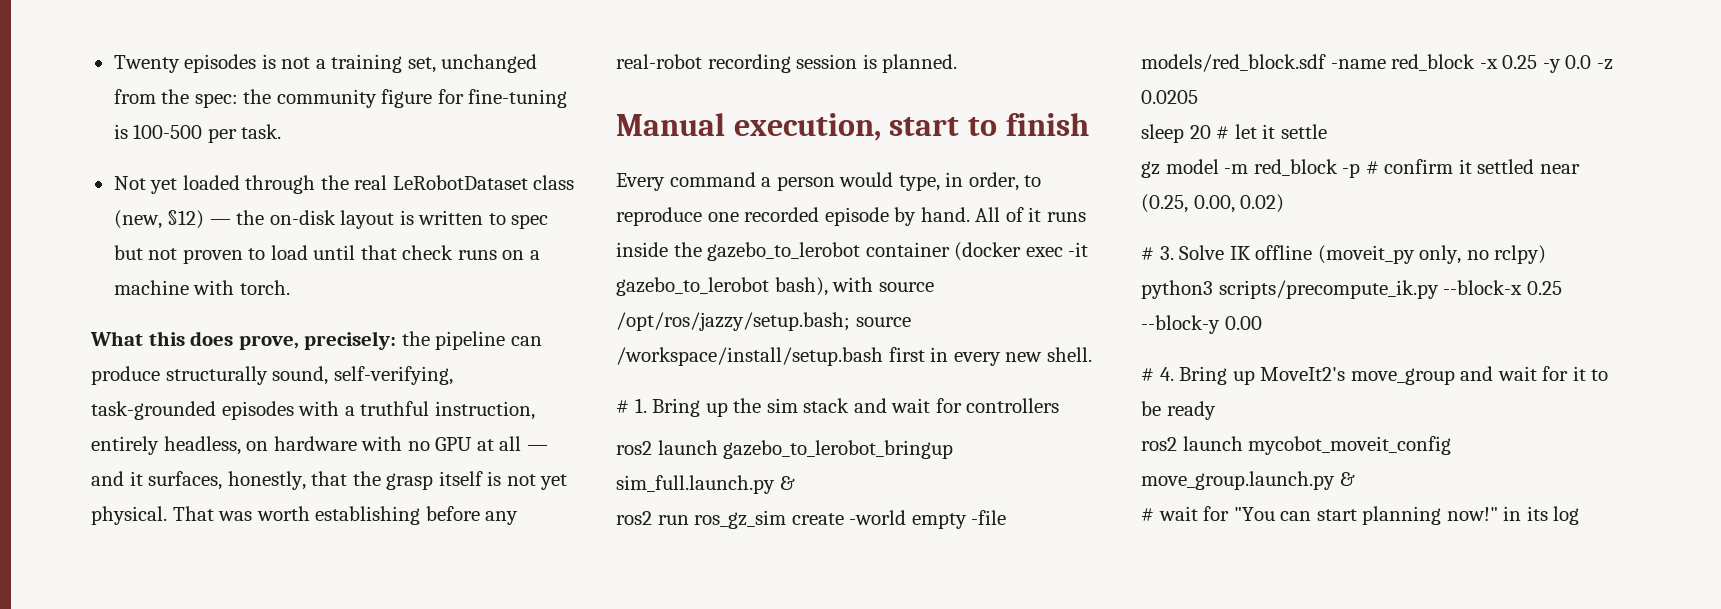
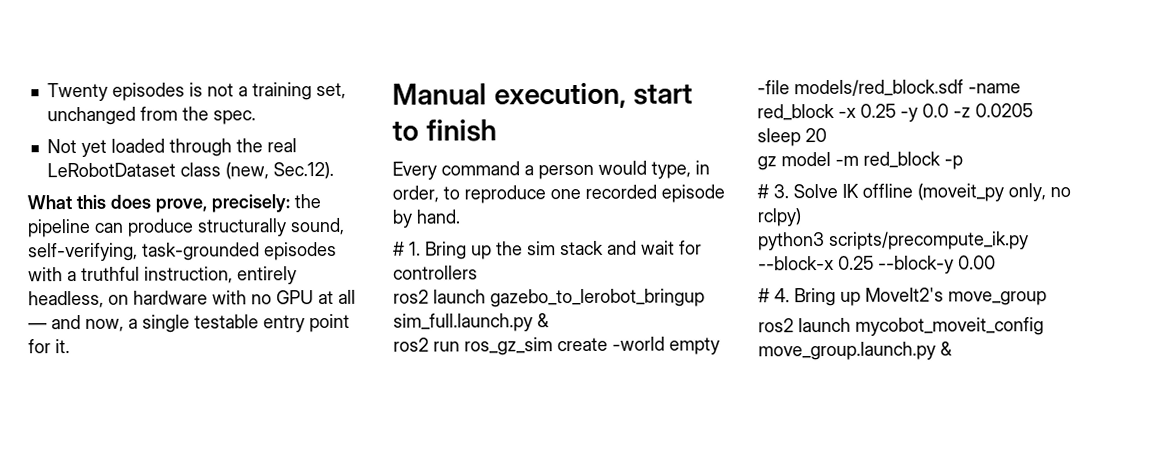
- Twenty episodes is not a training set, unchanged from the spec: the community figure for fine-tuning is 100-500 per task.
+ Twenty episodes is not a training set, unchanged from the spec.
- Not yet loaded through the real LeRobotDataset class (new, §12) — the on-disk layout is written to spec but not proven to load until that check runs on a machine with torch.
+ Not yet loaded through the real LeRobotDataset class (new, Sec.12).
- What this does prove, precisely: the pipeline can produce structurally sound, self-verifying, task-grounded episodes with a truthful instruction, entirely headless, on hardware with no GPU at all — and it surfaces, honestly, that the grasp itself is not yet physical. That was worth establishing before any real-robot recording session is planned.
+ What this does prove, precisely: the pipeline can produce structurally sound, self-verifying, task-grounded episodes with a truthful instruction, entirely headless, on hardware with no GPU at all — and now, a single testable entry point for it.
- All of it runs inside the gazebo_to_lerobot container (docker exec -it gazebo_to_lerobot bash), with source /opt/ros/jazzy/setup.bash; source /workspace/install/setup.bash first in every new shell.
- sleep 20 # let it settle
+ sleep 20
- gz model -m red_block -p # confirm it settled near (0.25, 0.00, 0.02)
+ gz model -m red_block -p
- # 4. Bring up MoveIt2's move_group and wait for it to be ready
+ # 4. Bring up MoveIt2's move_group
- # wait for "You can start planning now!" in its log

